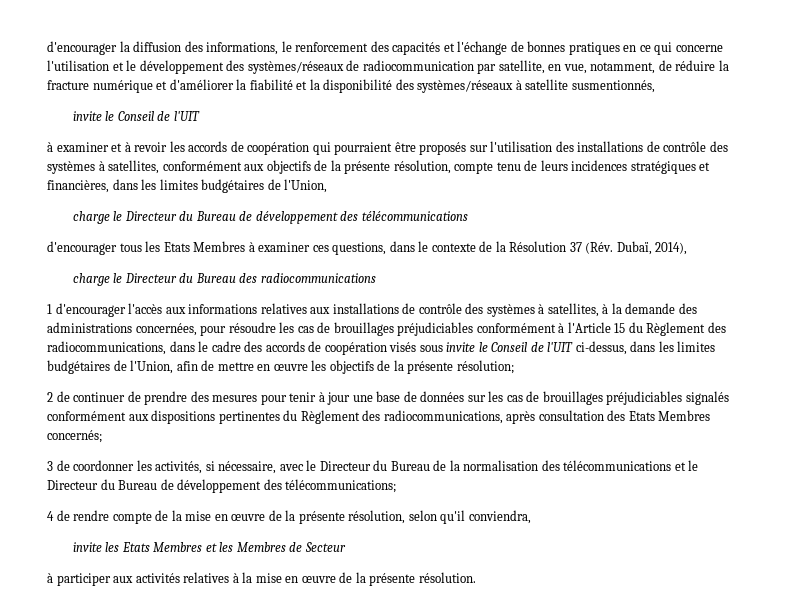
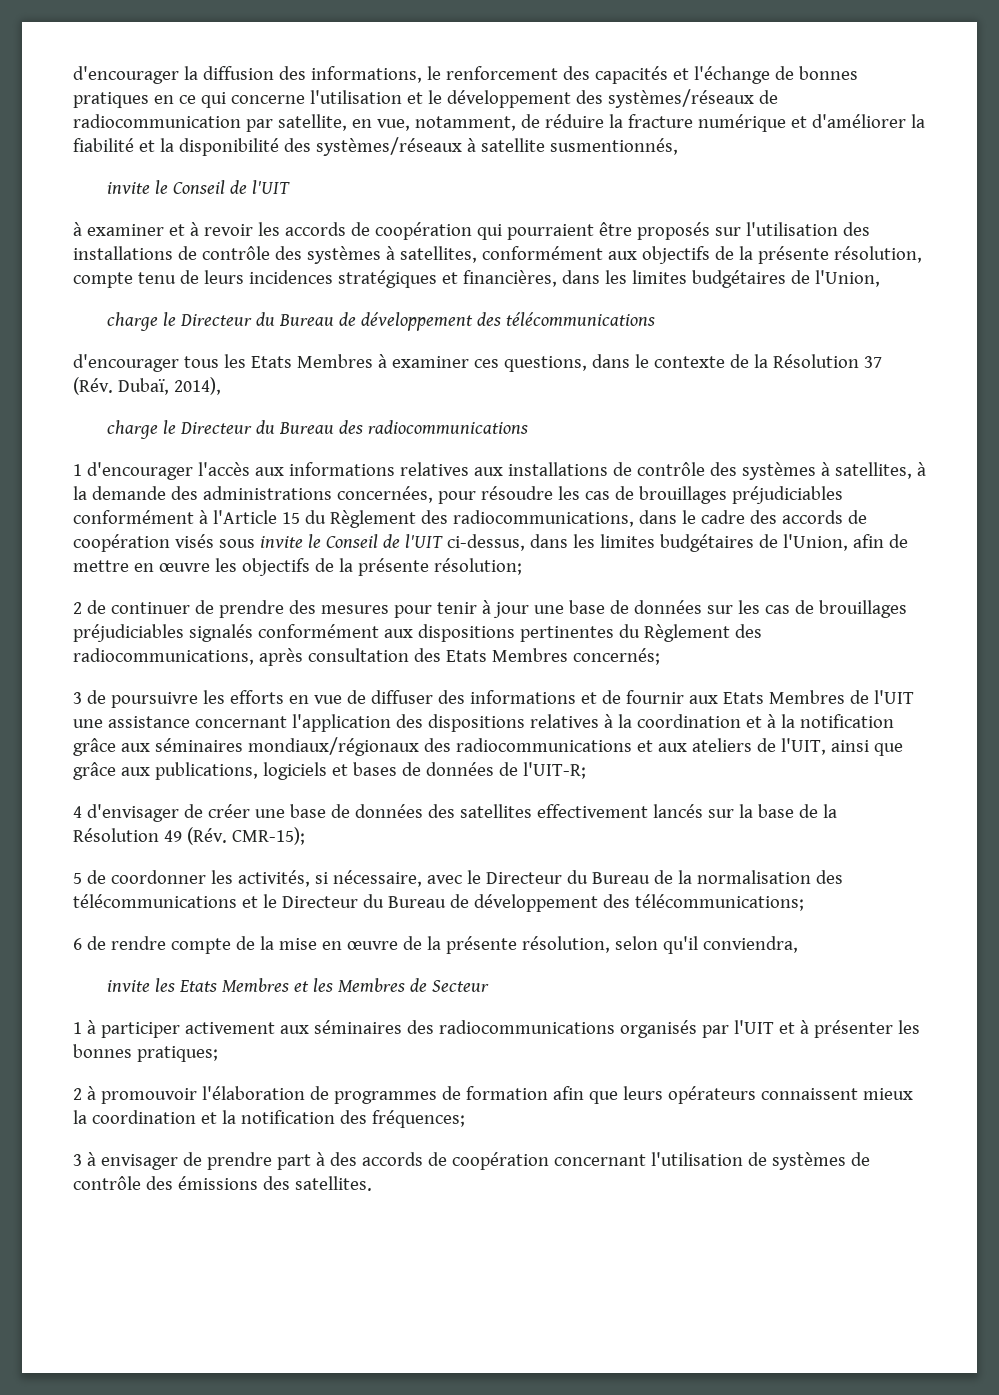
- 3 de coordonner les activités, si nécessaire, avec le Directeur du Bureau de la normalisation des télécommunications et le Directeur du Bureau de développement des télécommunications;
+ 3 de poursuivre les efforts en vue de diffuser des informations et de fournir aux Etats Membres de l'UIT une assistance concernant l'application des dispositions relatives à la coordination et à la notification grâce aux séminaires mondiaux/régionaux des radiocommunications et aux ateliers de l'UIT, ainsi que grâce aux publications, logiciels et bases de données de l'UIT-R;
+ 4 d'envisager de créer une base de données des satellites effectivement lancés sur la base de la Résolution 49 (Rév. CMR-15);
+ 5 de coordonner les activités, si nécessaire, avec le Directeur du Bureau de la normalisation des télécommunications et le Directeur du Bureau de développement des télécommunications;
- 4 de rendre compte de la mise en œuvre de la présente résolution, selon qu'il conviendra,
+ 6 de rendre compte de la mise en œuvre de la présente résolution, selon qu'il conviendra,
- à participer aux activités relatives à la mise en œuvre de la présente résolution.
+ 1 à participer activement aux séminaires des radiocommunications organisés par l'UIT et à présenter les bonnes pratiques;
+ 2 à promouvoir l'élaboration de programmes de formation afin que leurs opérateurs connaissent mieux la coordination et la notification des fréquences;
+ 3 à envisager de prendre part à des accords de coopération concernant l'utilisation de systèmes de contrôle des émissions des satellites.

